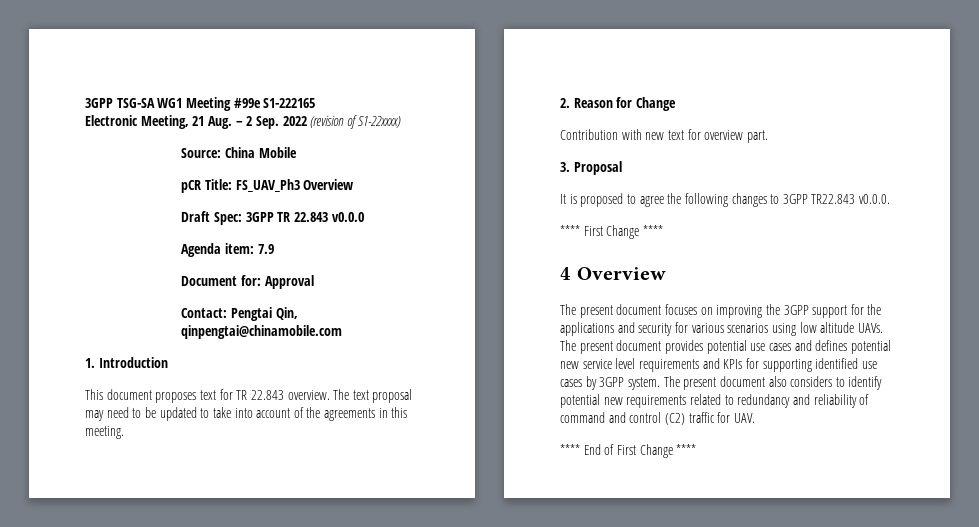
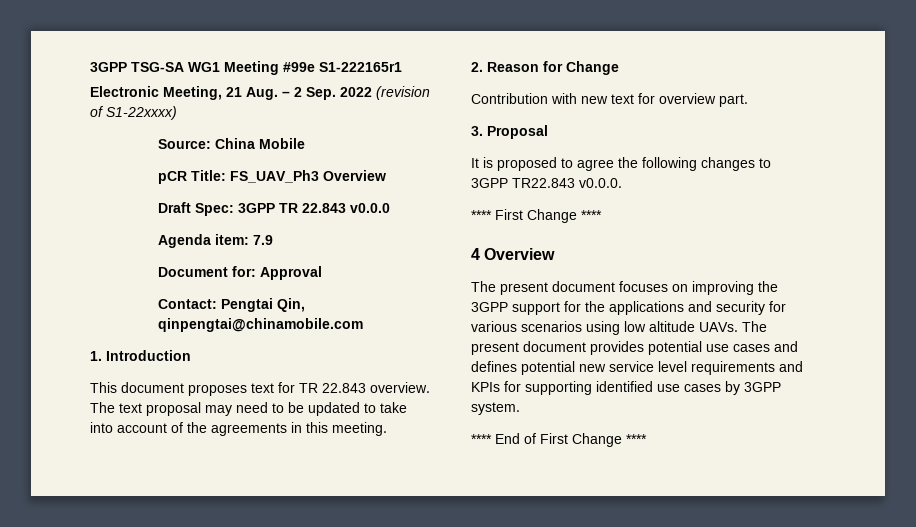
- 3GPP TSG-SA WG1 Meeting #99e S1-222165
+ 3GPP TSG-SA WG1 Meeting #99e S1-222165r1
- The present document also considers to identify potential new requirements related to redundancy and reliability of command and control (C2) traffic for UAV.

